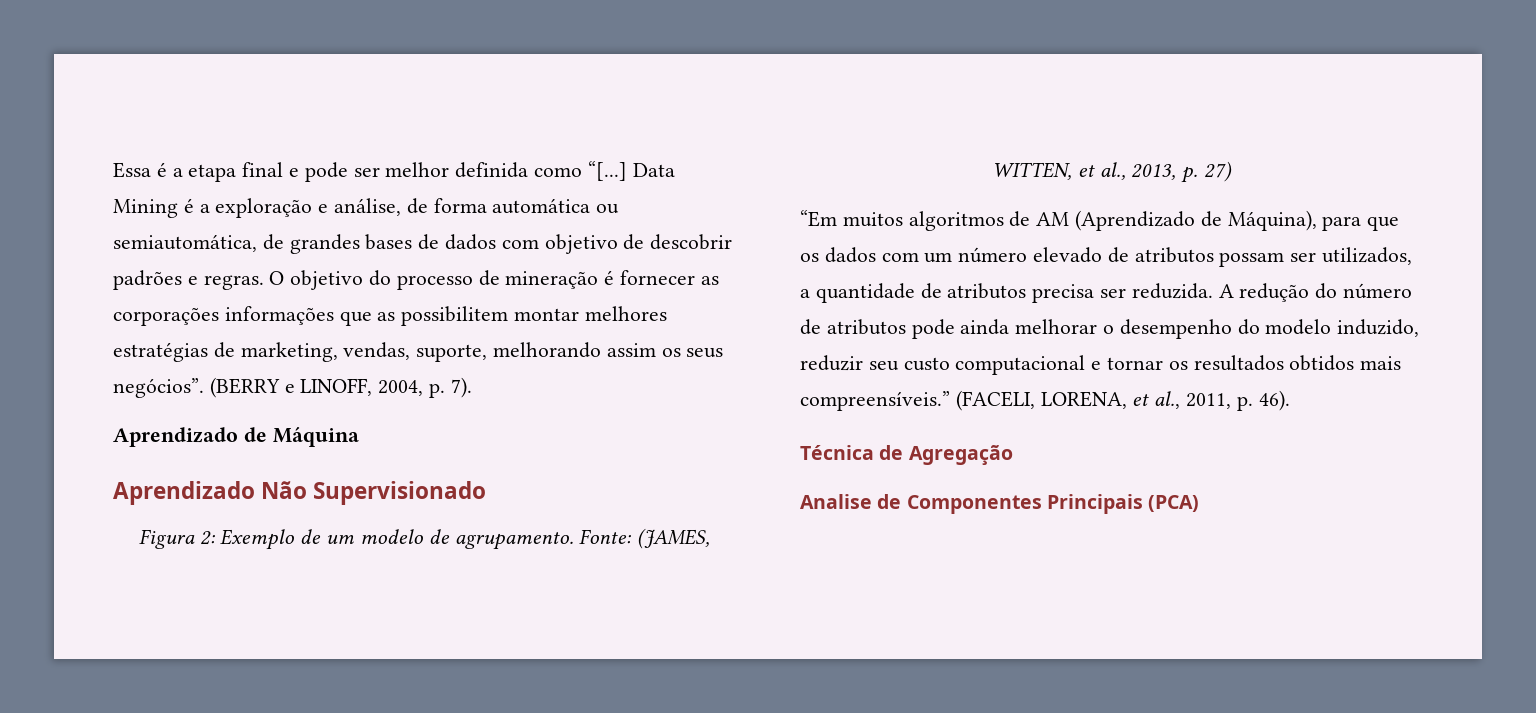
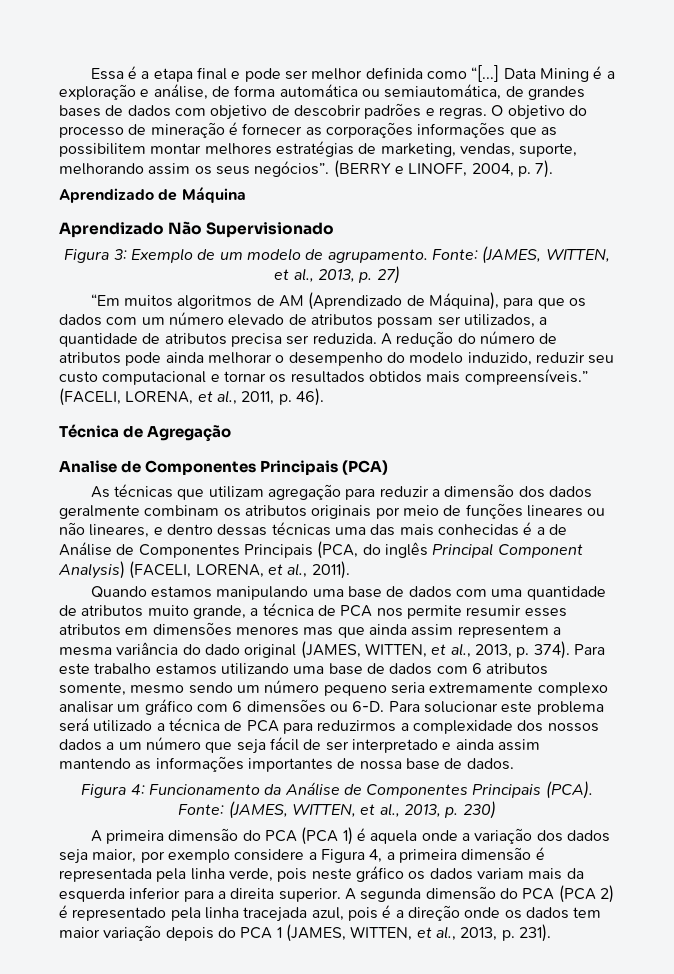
- Figura 2: Exemplo de um modelo de agrupamento.
+ Figura 3: Exemplo de um modelo de agrupamento.
+ As técnicas que utilizam agregação para reduzir a dimensão dos dados geralmente combinam os atributos originais por meio de funções lineares ou não lineares, e dentro dessas técnicas uma das mais conhecidas é a de Análise de Componentes Principais (PCA, do inglês Principal Component Analysis) (FACELI, LORENA, et al., 2011).
+ Quando estamos manipulando uma base de dados com uma quantidade de atributos muito grande, a técnica de PCA nos permite resumir esses atributos em dimensões menores mas que ainda assim representem a mesma variância do dado original (JAMES, WITTEN, et al., 2013, p. 374). Para este trabalho estamos utilizando uma base de dados com 6 atributos somente, mesmo sendo um número pequeno seria extremamente complexo analisar um gráfico com 6 dimensões ou 6-D. Para solucionar este problema será utilizado a técnica de PCA para reduzirmos a complexidade dos nossos dados a um número que seja fácil de ser interpretado e ainda assim mantendo as informações importantes de nossa base de dados.
+ Figura 4: Funcionamento da Análise de Componentes Principais (PCA). Fonte: (JAMES, WITTEN, et al., 2013, p. 230)
+ A primeira dimensão do PCA (PCA 1) é aquela onde a variação dos dados seja maior, por exemplo considere a Figura 4, a primeira dimensão é representada pela linha verde, pois neste gráfico os dados variam mais da esquerda inferior para a direita superior. A segunda dimensão do PCA (PCA 2) é representado pela linha tracejada azul, pois é a direção onde os dados tem maior variação depois do PCA 1 (JAMES, WITTEN, et al., 2013, p. 231).

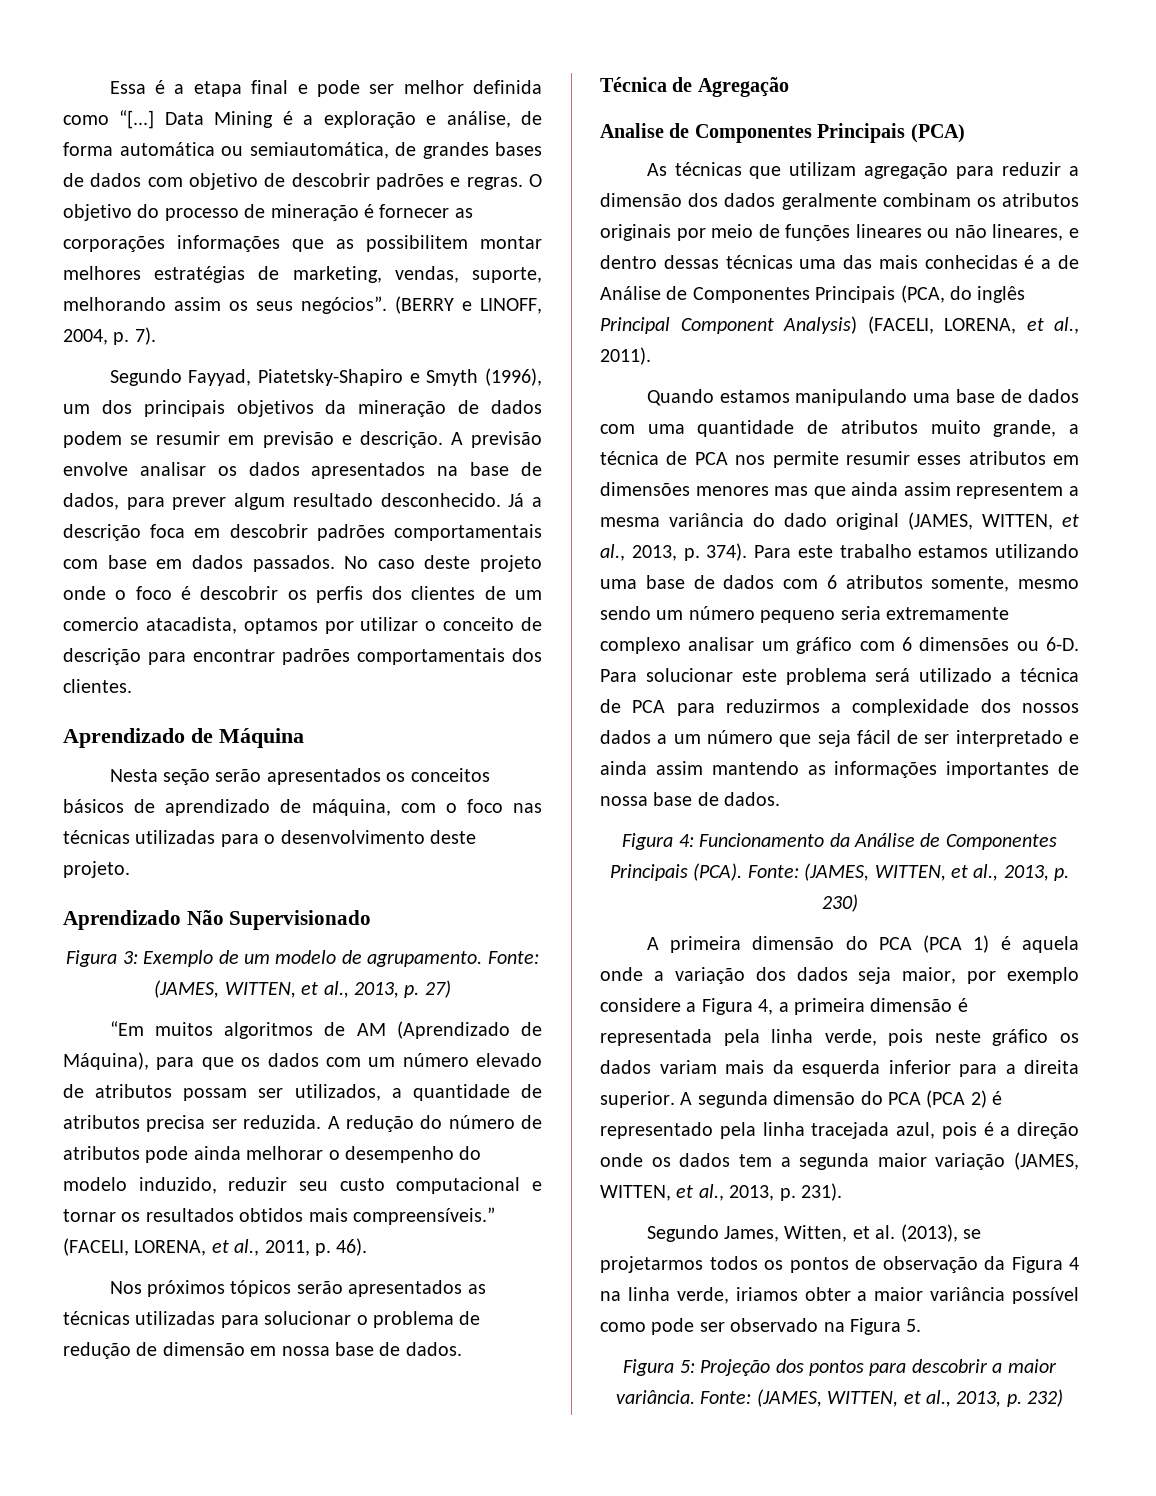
+ Segundo Fayyad, Piatetsky-Shapiro e Smyth (1996), um dos principais objetivos da mineração de dados podem se resumir em previsão e descrição. A previsão envolve analisar os dados apresentados na base de dados, para prever algum resultado desconhecido. Já a descrição foca em descobrir padrões comportamentais com base em dados passados. No caso deste projeto onde o foco é descobrir os perfis dos clientes de um comercio atacadista, optamos por utilizar o conceito de descrição para encontrar padrões comportamentais dos clientes.
  Aprendizado de Máquina
+ Nesta seção serão apresentados os conceitos básicos de aprendizado de máquina, com o foco nas técnicas utilizadas para o desenvolvimento deste projeto.
+ Nos próximos tópicos serão apresentados as técnicas utilizadas para solucionar o problema de redução de dimensão em nossa base de dados.
- A segunda dimensão do PCA (PCA 2) é representado pela linha tracejada azul, pois é a direção onde os dados tem maior variação depois do PCA 1 (JAMES, WITTEN, et al., 2013, p. 231).
+ A segunda dimensão do PCA (PCA 2) é representado pela linha tracejada azul, pois é a direção onde os dados tem a segunda maior variação (JAMES, WITTEN, et al., 2013, p. 231).
+ Segundo James, Witten, et al. (2013), se projetarmos todos os pontos de observação da Figura 4 na linha verde, iriamos obter a maior variância possível como pode ser observado na Figura 5.
+ Figura 5: Projeção dos pontos para descobrir a maior variância. Fonte: (JAMES, WITTEN, et al., 2013, p. 232)

